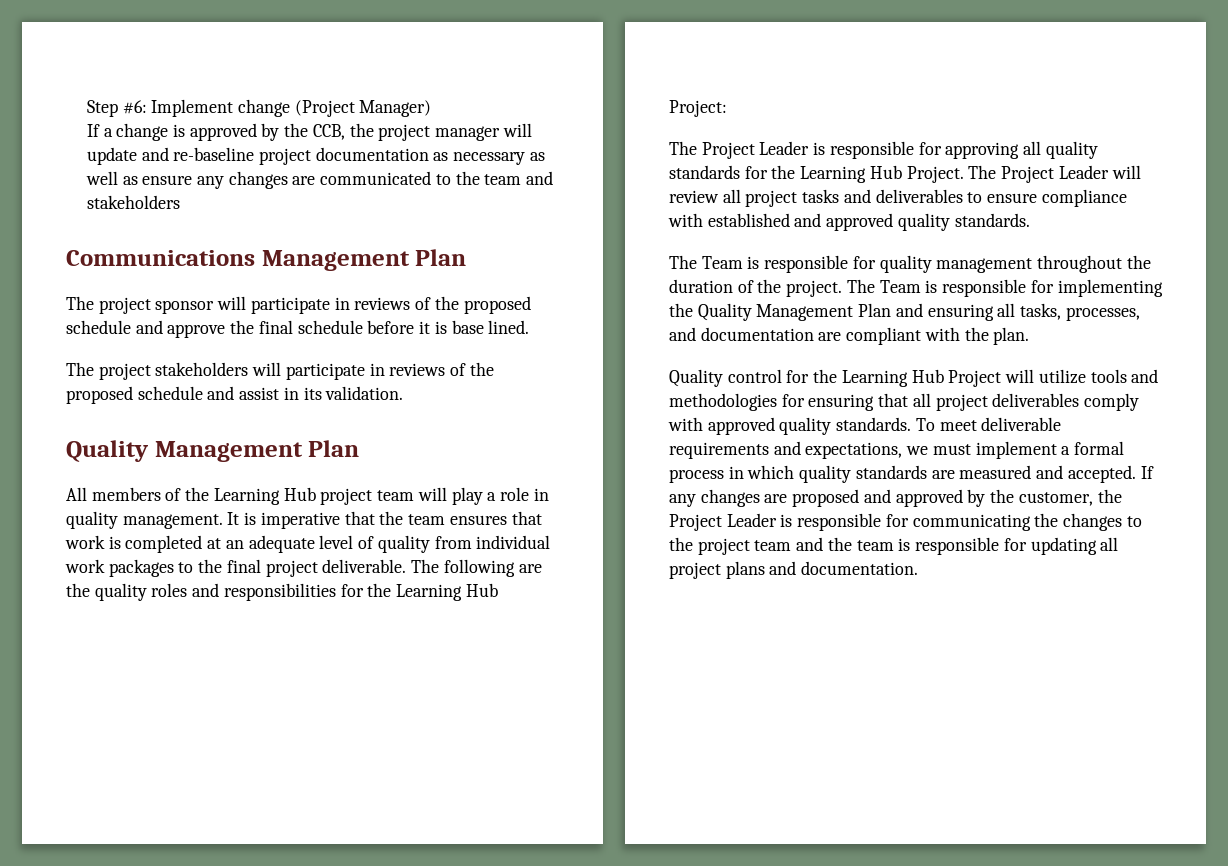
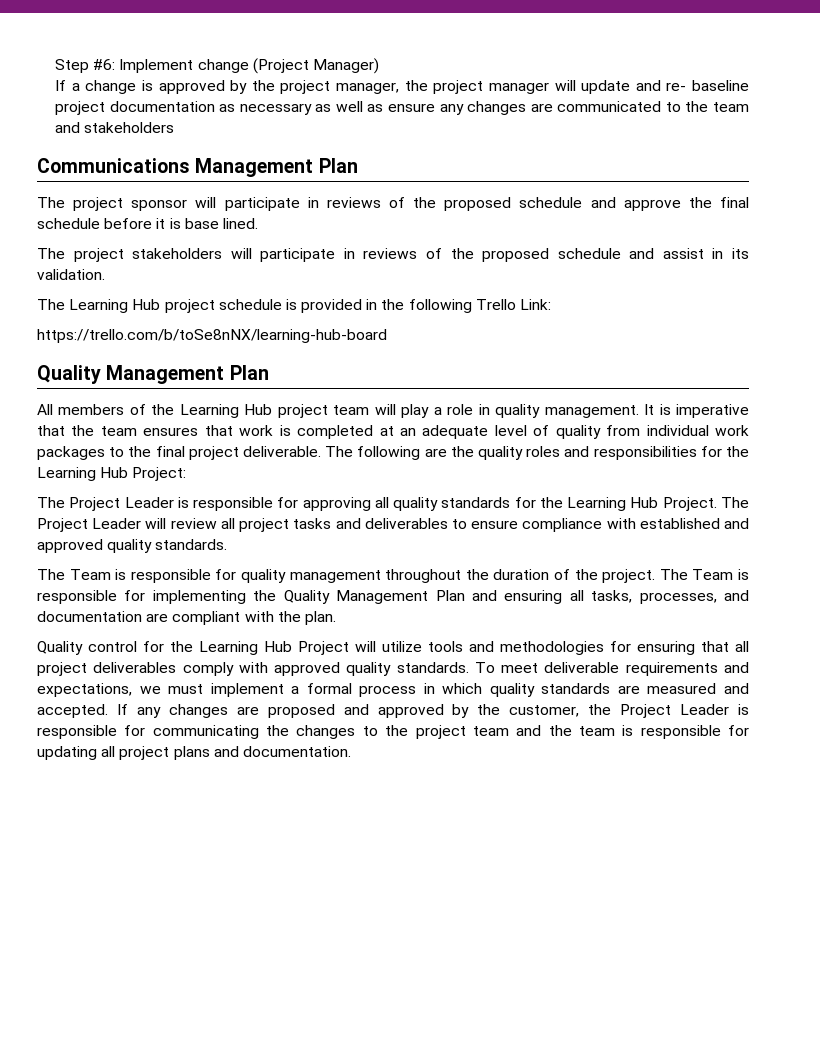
- If a change is approved by the CCB, the project manager will update and re-baseline project documentation as necessary as well as ensure any changes are communicated to the team and stakeholders
+ If a change is approved by the project manager, the project manager will update and re- baseline project documentation as necessary as well as ensure any changes are communicated to the team and stakeholders
+ The Learning Hub project schedule is provided in the following Trello Link:
+ https://trello.com/b/toSe8nNX/learning-hub-board

